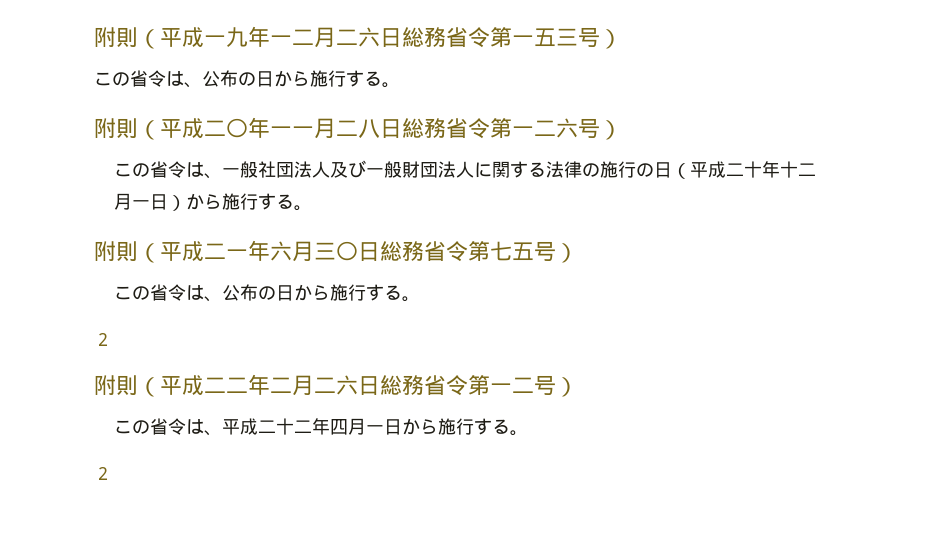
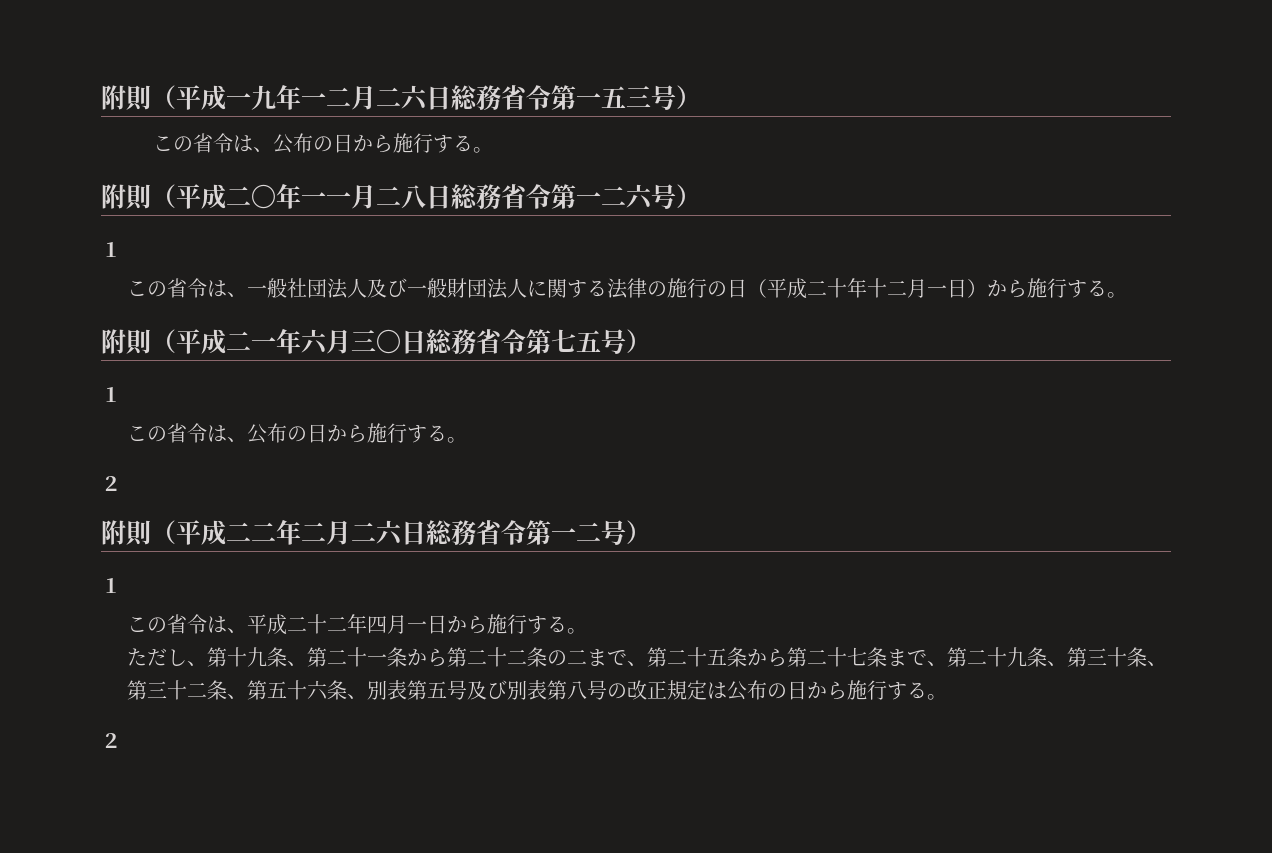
  附則（平成二〇年一一月二八日総務省令第一二六号）
+ １
  附則（平成二一年六月三〇日総務省令第七五号）
+ １
  附則（平成二二年二月二六日総務省令第一二号）
+ １
+ ただし、第十九条、第二十一条から第二十二条の二まで、第二十五条から第二十七条まで、第二十九条、第三十条、第三十二条、第五十六条、別表第五号及び別表第八号の改正規定は公布の日から施行する。

